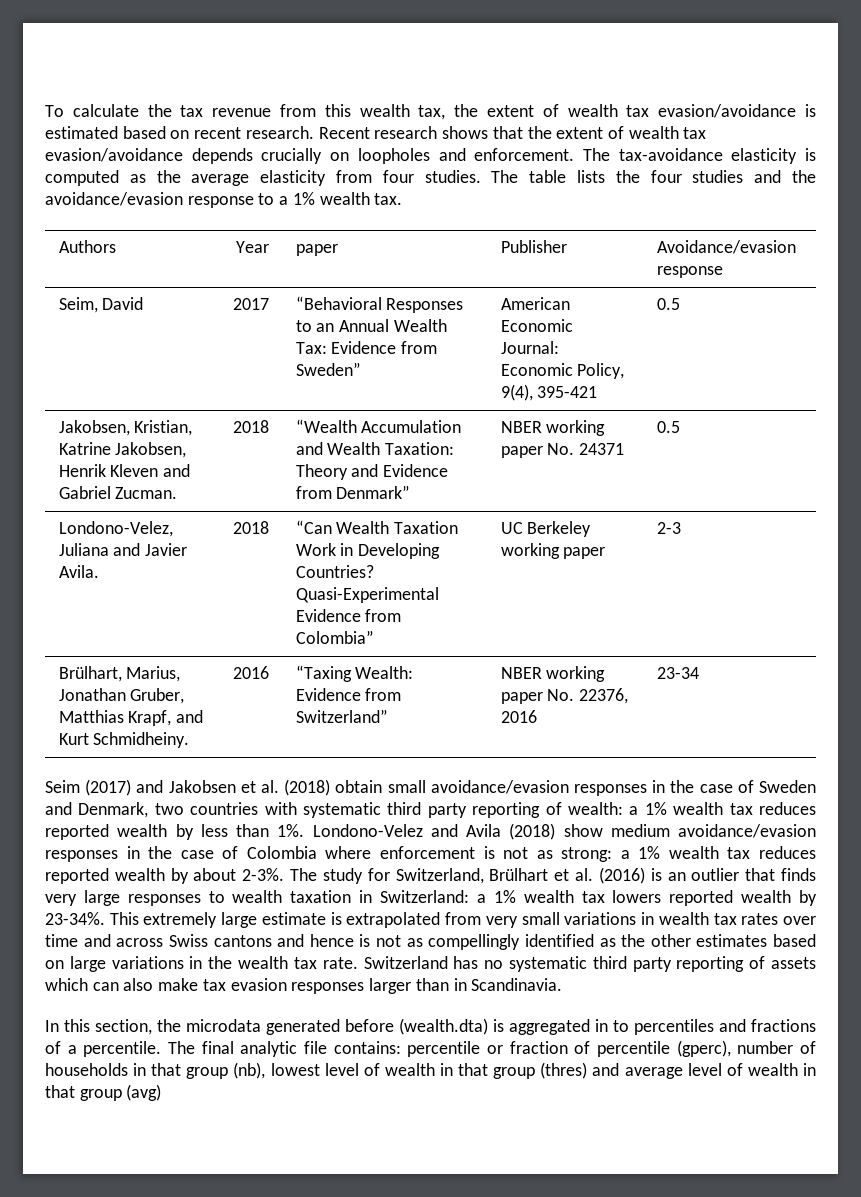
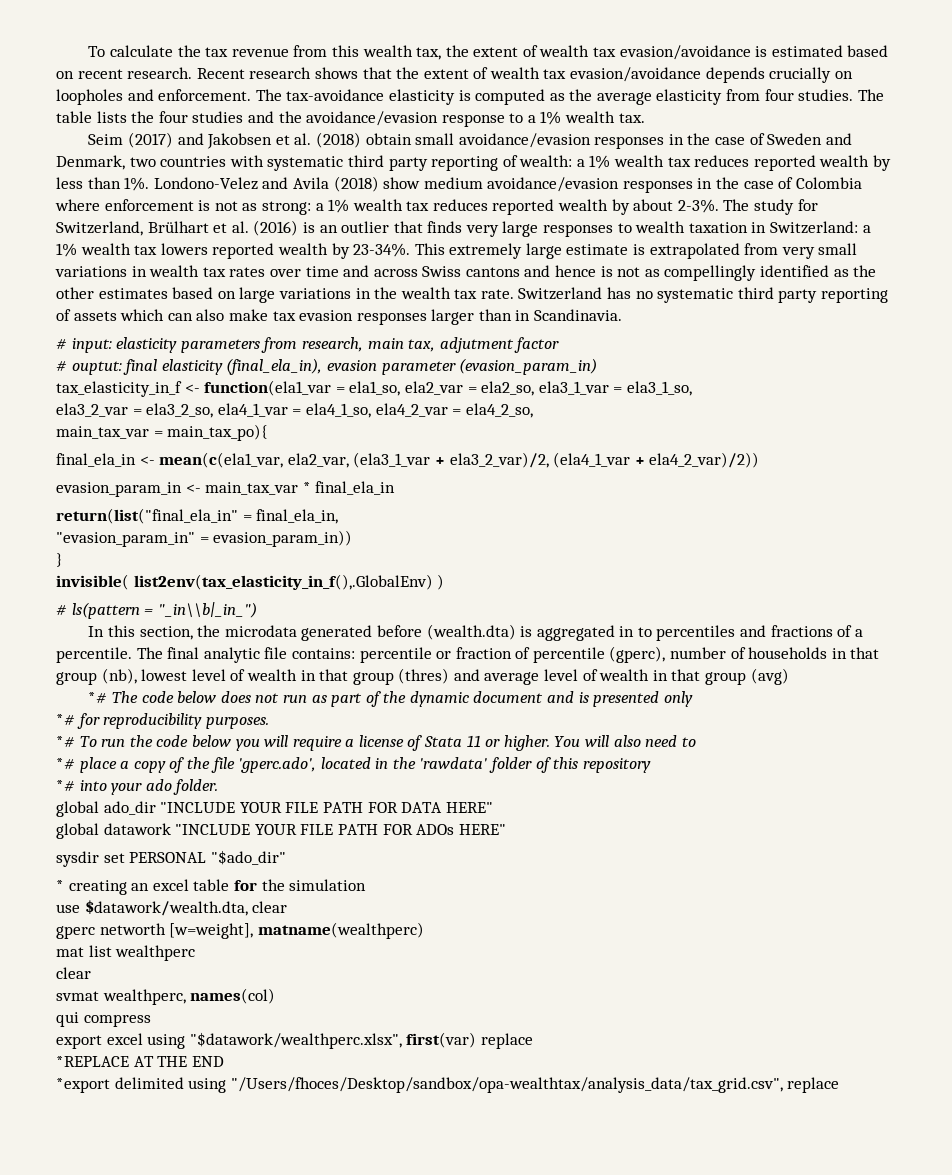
- Authors | Year | paper | Publisher | Avoidance/evasion response
- Seim, David | 2017 | “Behavioral Responses to an Annual Wealth Tax: Evidence from Sweden” | American Economic Journal: Economic Policy, 9(4), 395-421 | 0.5
- Jakobsen, Kristian, Katrine Jakobsen, Henrik Kleven and Gabriel Zucman. | 2018 | “Wealth Accumulation and Wealth Taxation: Theory and Evidence from Denmark” | NBER working paper No. 24371 | 0.5
- Londono-Velez, Juliana and Javier Avila. | 2018 | “Can Wealth Taxation Work in Developing Countries? Quasi-Experimental Evidence from Colombia” | UC Berkeley working paper | 2-3
- Brülhart, Marius, Jonathan Gruber, Matthias Krapf, and Kurt Schmidheiny. | 2016 | “Taxing Wealth: Evidence from Switzerland” | NBER working paper No. 22376, 2016 | 23-34
+ # input: elasticity parameters from research, main tax, adjutment factor
+ # ouptut: final elasticity (final_ela_in), evasion parameter (evasion_param_in)
+ tax_elasticity_in_f <- function(ela1_var = ela1_so, ela2_var = ela2_so, ela3_1_var = ela3_1_so,
+ ela3_2_var = ela3_2_so, ela4_1_var = ela4_1_so, ela4_2_var = ela4_2_so,
+ main_tax_var = main_tax_po){
+ final_ela_in <- mean(c(ela1_var, ela2_var, (ela3_1_var + ela3_2_var)/2, (ela4_1_var + ela4_2_var)/2))
+ evasion_param_in <- main_tax_var * final_ela_in
+ return(list("final_ela_in" = final_ela_in,
+ "evasion_param_in" = evasion_param_in))
+ }
+ invisible( list2env(tax_elasticity_in_f(),.GlobalEnv) )
+ # ls(pattern = "_in\\b|_in_")
+ *# The code below does not run as part of the dynamic document and is presented only
+ *# for reproducibility purposes.
+ *# To run the code below you will require a license of Stata 11 or higher. You will also need to
+ *# place a copy of the file 'gperc.ado', located in the 'rawdata' folder of this repository
+ *# into your ado folder.
+ global ado_dir "INCLUDE YOUR FILE PATH FOR DATA HERE"
+ global datawork "INCLUDE YOUR FILE PATH FOR ADOs HERE"
+ sysdir set PERSONAL "$ado_dir"
+ * creating an excel table for the simulation
+ use $datawork/wealth.dta, clear
+ gperc networth [w=weight], matname(wealthperc)
+ mat list wealthperc
+ clear
+ svmat wealthperc, names(col)
+ qui compress
+ export excel using "$datawork/wealthperc.xlsx", first(var) replace
+ *REPLACE AT THE END
+ *export delimited using "/Users/fhoces/Desktop/sandbox/opa-wealthtax/analysis_data/tax_grid.csv", replace

